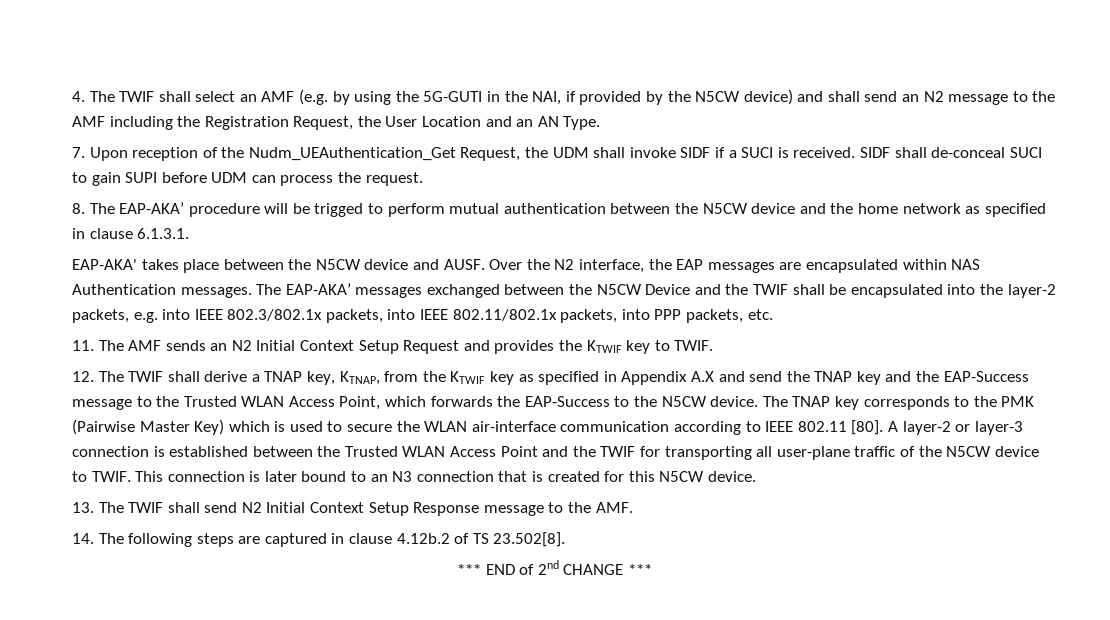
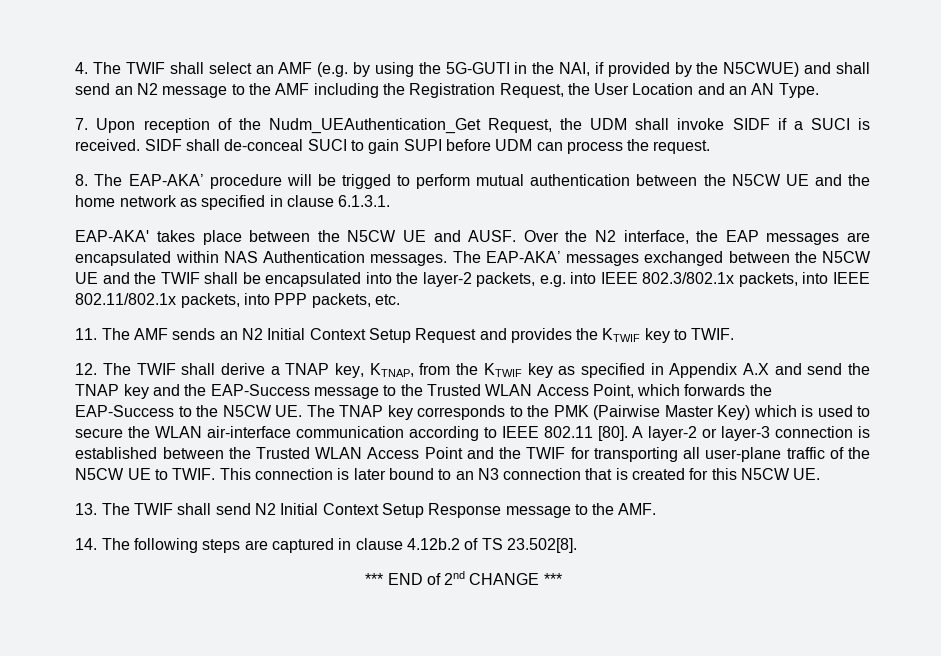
- 4. The TWIF shall select an AMF (e.g. by using the 5G-GUTI in the NAI, if provided by the N5CW device) and shall send an N2 message to the AMF including the Registration Request, the User Location and an AN Type.
+ 4. The TWIF shall select an AMF (e.g. by using the 5G-GUTI in the NAI, if provided by the N5CWUE) and shall send an N2 message to the AMF including the Registration Request, the User Location and an AN Type.
- 8. The EAP-AKA’ procedure will be trigged to perform mutual authentication between the N5CW device and the home network as specified in clause 6.1.3.1.
+ 8. The EAP-AKA’ procedure will be trigged to perform mutual authentication between the N5CW UE and the home network as specified in clause 6.1.3.1.
- EAP-AKA' takes place between the N5CW device and AUSF.
+ EAP-AKA' takes place between the N5CW UE and AUSF.
- The EAP-AKA’ messages exchanged between the N5CW Device and the TWIF shall be encapsulated into the layer-2 packets, e.g. into IEEE 802.3/802.1x packets, into IEEE 802.11/802.1x packets, into PPP packets, etc.
+ The EAP-AKA’ messages exchanged between the N5CW UE and the TWIF shall be encapsulated into the layer-2 packets, e.g. into IEEE 802.3/802.1x packets, into IEEE 802.11/802.1x packets, into PPP packets, etc.
- 12. The TWIF shall derive a TNAP key, KTNAP, from the KTWIF key as specified in Appendix A.X and send the TNAP key and the EAP-Success message to the Trusted WLAN Access Point, which forwards the EAP-Success to the N5CW device. The TNAP key corresponds to the PMK (Pairwise Master Key) which is used to secure the WLAN air-interface communication according to IEEE 802.11 [80].
+ 12. The TWIF shall derive a TNAP key, KTNAP, from the KTWIF key as specified in Appendix A.X and send the TNAP key and the EAP-Success message to the Trusted WLAN Access Point, which forwards the EAP-Success to the N5CW UE. The TNAP key corresponds to the PMK (Pairwise Master Key) which is used to secure the WLAN air-interface communication according to IEEE 802.11 [80].
- A layer-2 or layer-3 connection is established between the Trusted WLAN Access Point and the TWIF for transporting all user-plane traffic of the N5CW device to TWIF.
+ A layer-2 or layer-3 connection is established between the Trusted WLAN Access Point and the TWIF for transporting all user-plane traffic of the N5CW UE to TWIF.
- This connection is later bound to an N3 connection that is created for this N5CW device.
+ This connection is later bound to an N3 connection that is created for this N5CW UE.

